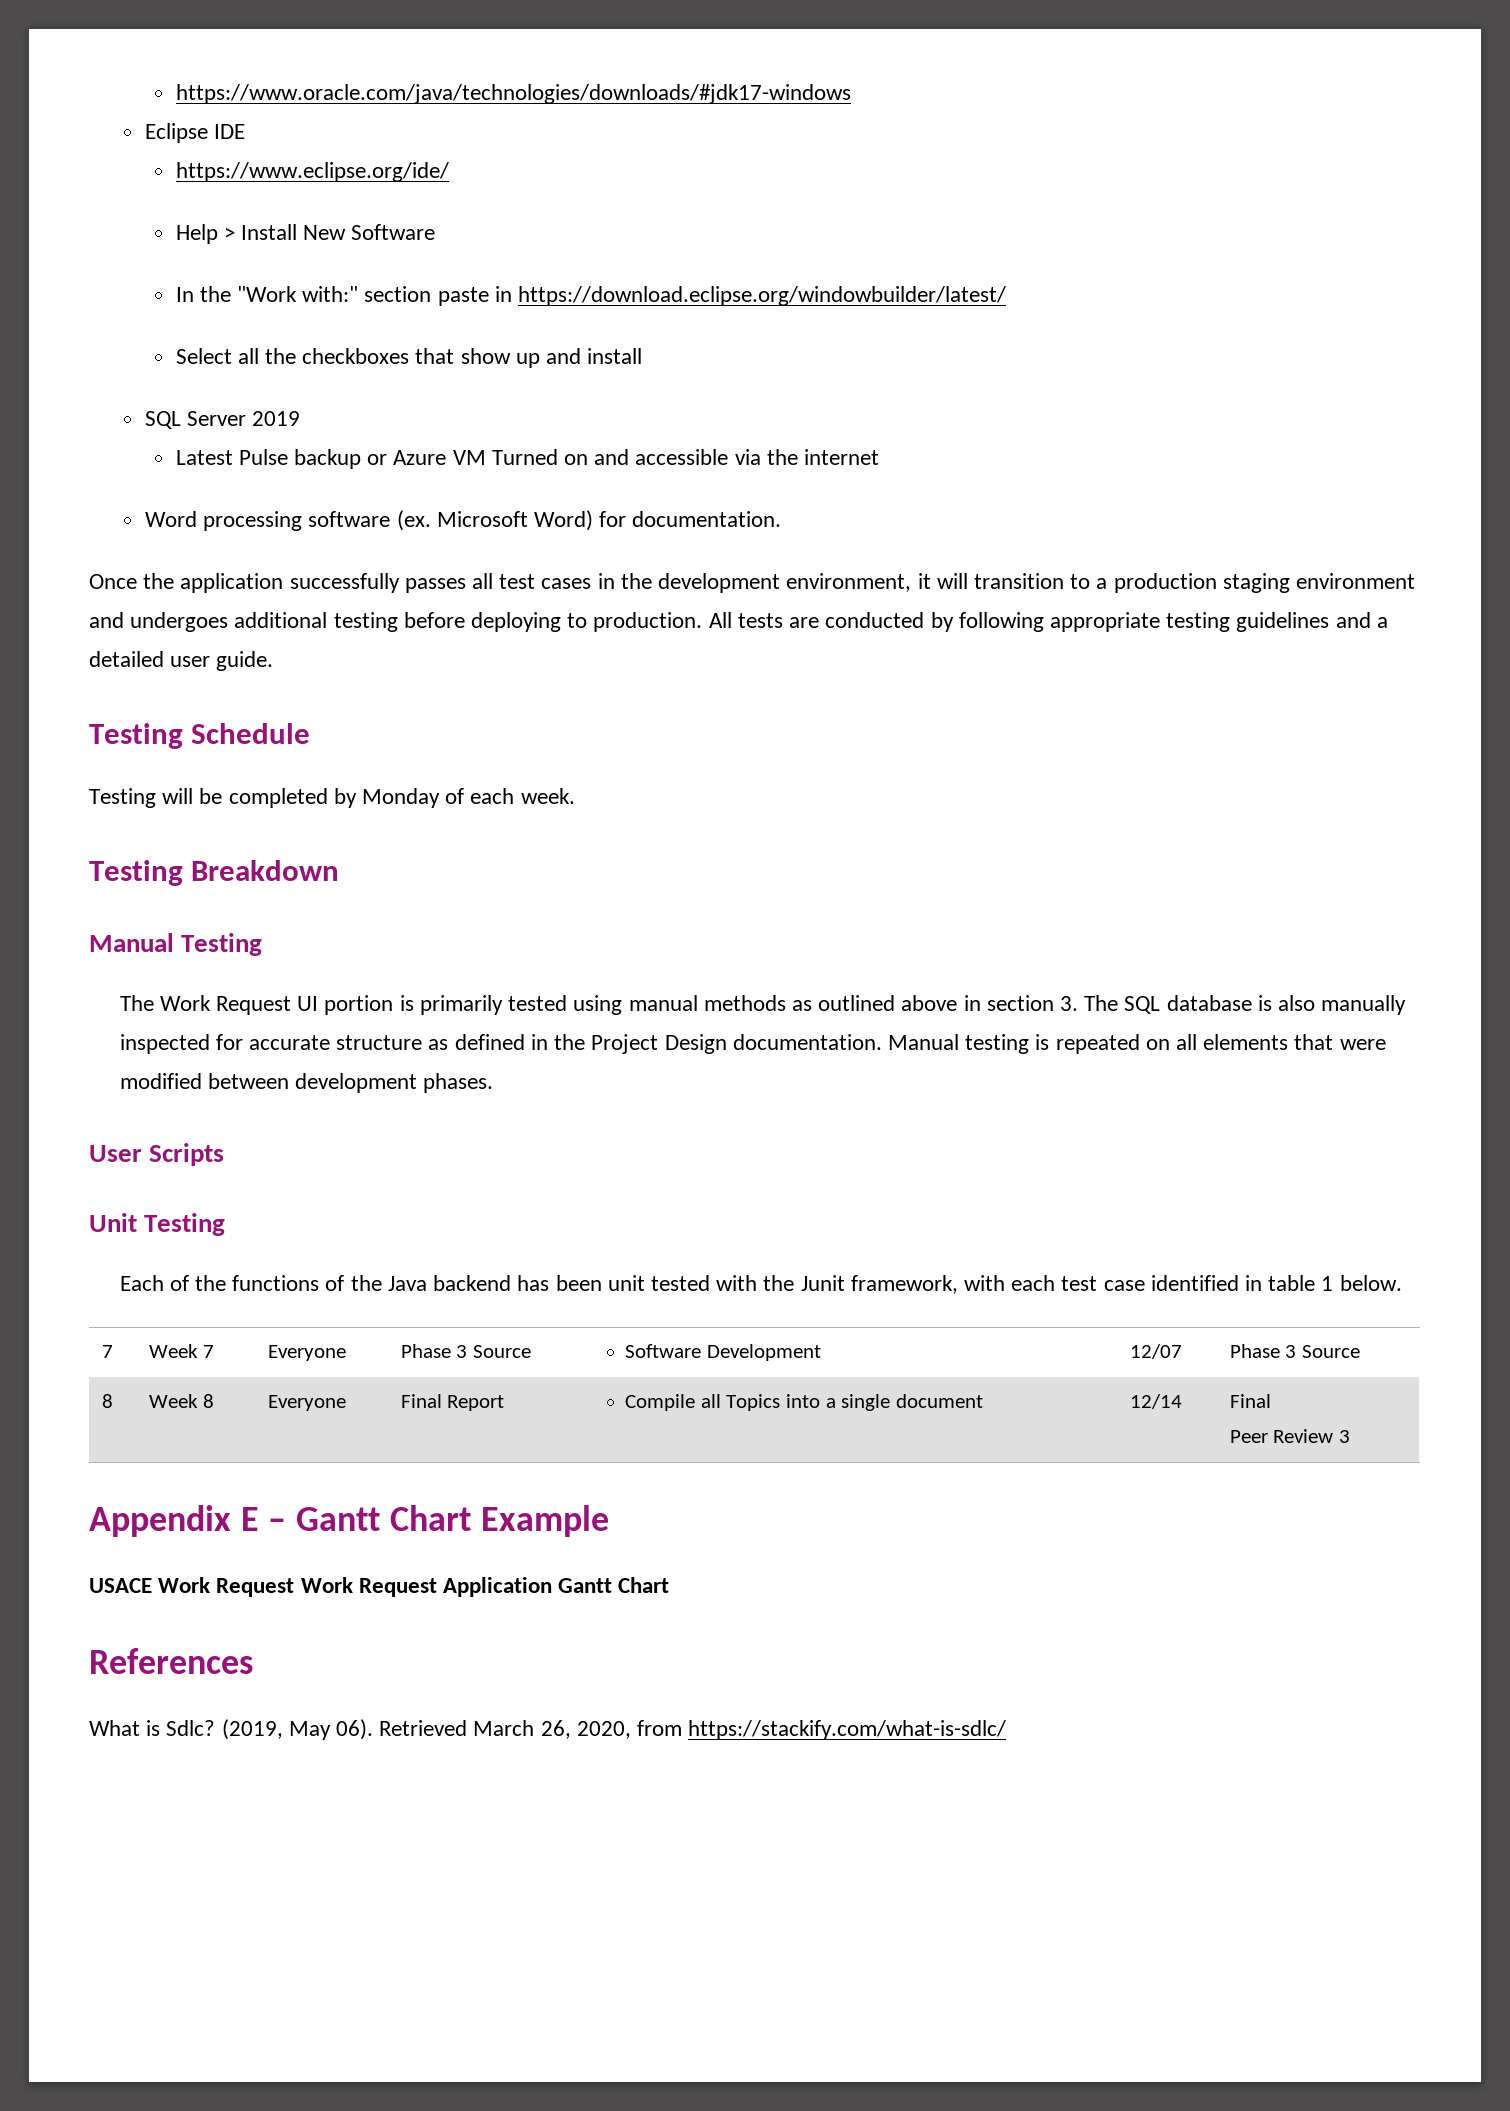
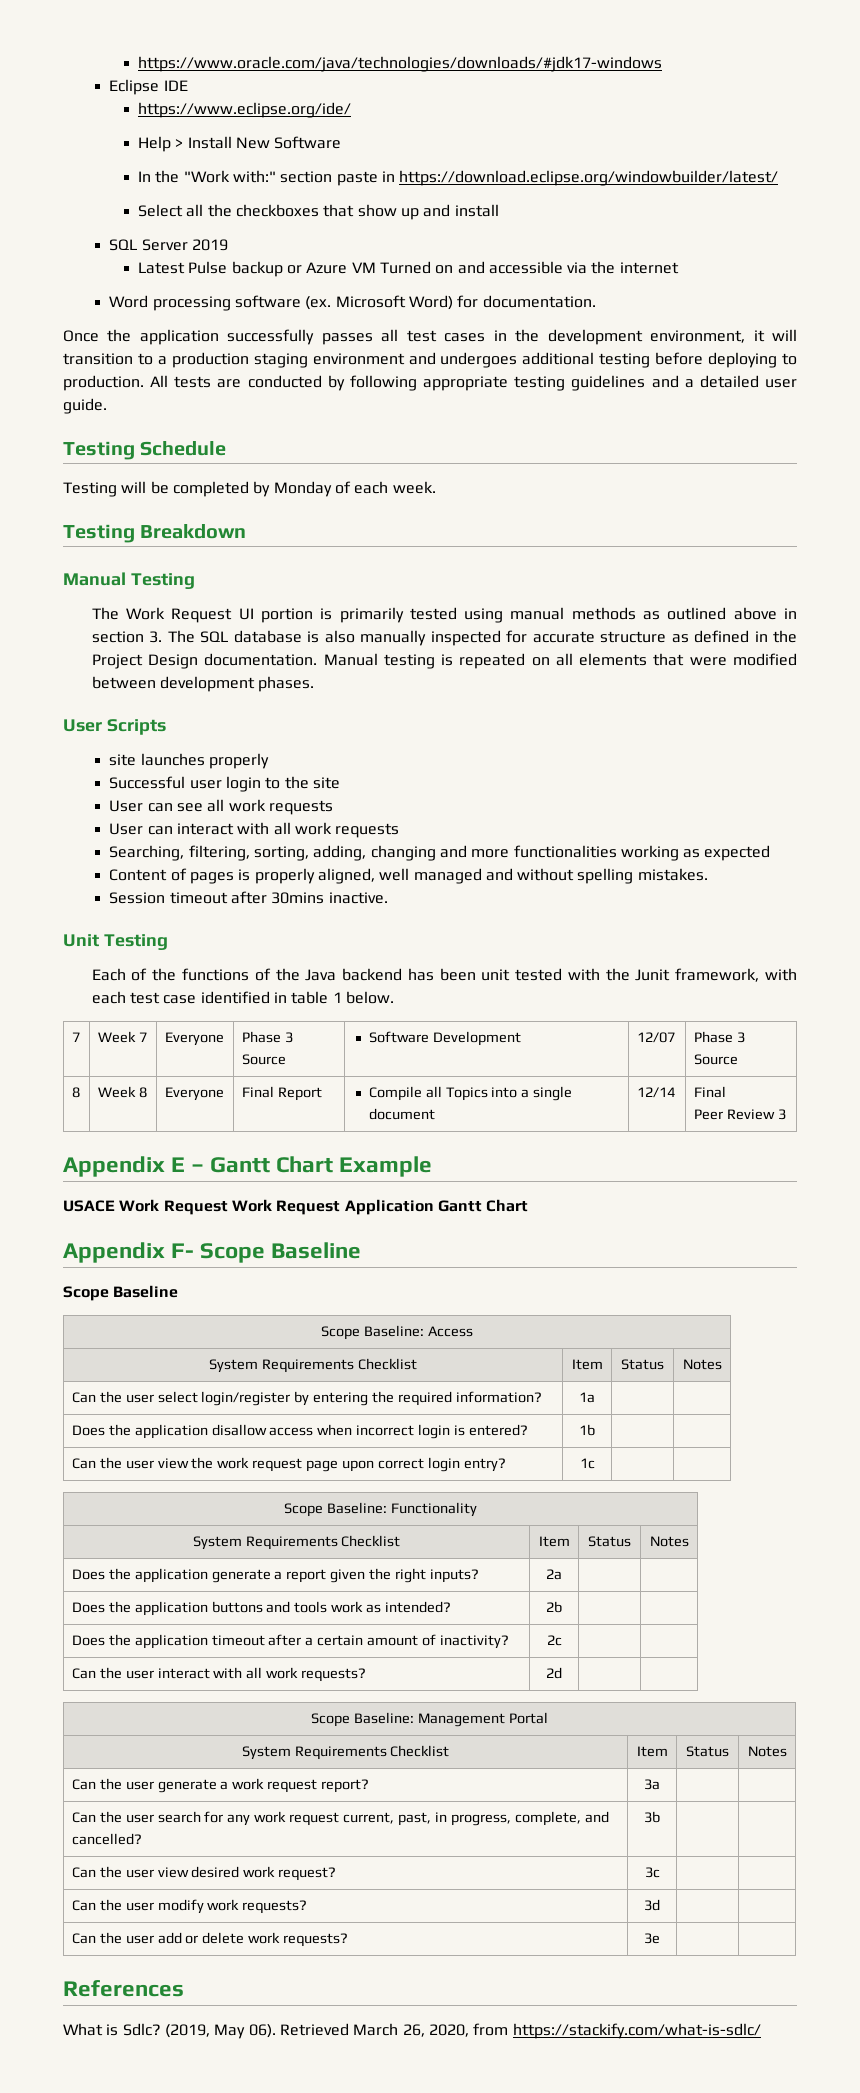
+ site launches properly
+ Successful user login to the site
+ User can see all work requests
+ User can interact with all work requests
+ Searching, filtering, sorting, adding, changing and more functionalities working as expected
+ Content of pages is properly aligned, well managed and without spelling mistakes.
+ Session timeout after 30mins inactive.
+ Appendix F- Scope Baseline
+ Scope Baseline
+ Scope Baseline: Access
+ System Requirements Checklist | Item | Status | Notes
+ Can the user select login/register by entering the required information? | 1a | |
+ Does the application disallow access when incorrect login is entered? | 1b | |
+ Can the user view the work request page upon correct login entry? | 1c | |
+ Scope Baseline: Functionality
+ System Requirements Checklist | Item | Status | Notes
+ Does the application generate a report given the right inputs? | 2a | |
+ Does the application buttons and tools work as intended? | 2b | |
+ Does the application timeout after a certain amount of inactivity? | 2c | |
+ Can the user interact with all work requests? | 2d | |
+ Scope Baseline: Management Portal
+ System Requirements Checklist | Item | Status | Notes
+ Can the user generate a work request report? | 3a | |
+ Can the user search for any work request current, past, in progress, complete, and cancelled? | 3b | |
+ Can the user view desired work request? | 3c | |
+ Can the user modify work requests? | 3d | |
+ Can the user add or delete work requests? | 3e | |

